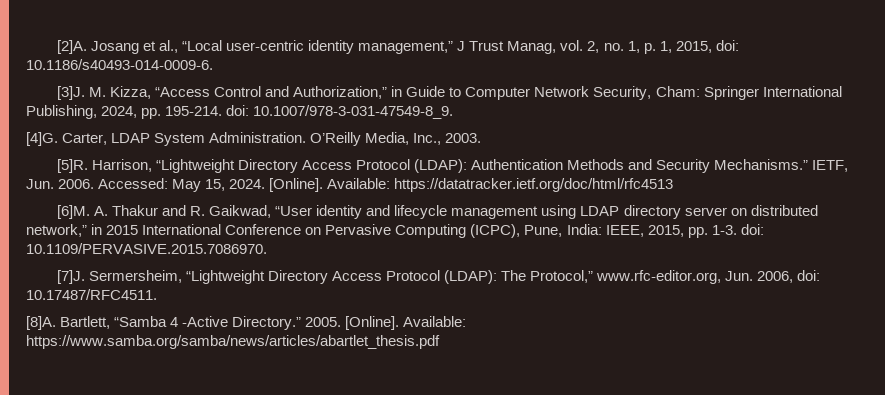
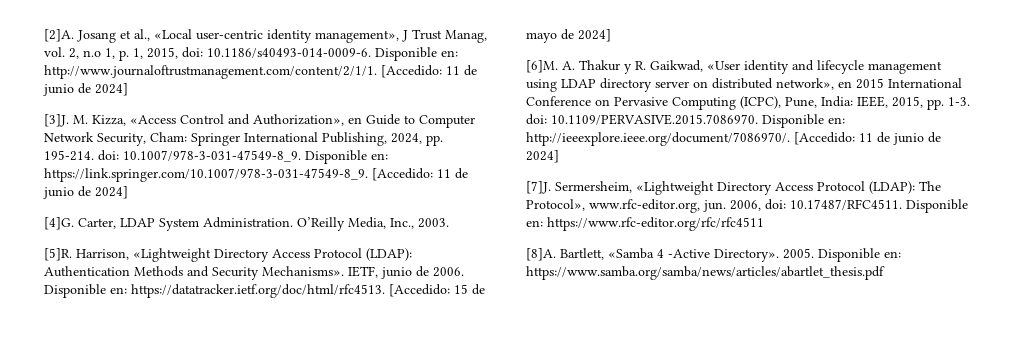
- Josang et al., “Local user-centric identity management,” J Trust Manag, vol. 2, no. 1, p. 1, 2015, doi: 10.1186/s40493-014-0009-6.
+ Josang et al., «Local user-centric identity management», J Trust Manag, vol. 2, n.o 1, p. 1, 2015, doi: 10.1186/s40493-014-0009-6. Disponible en: http://www.journaloftrustmanagement.com/content/2/1/1. [Accedido: 11 de junio de 2024]
- M. Kizza, “Access Control and Authorization,” in Guide to Computer Network Security, Cham: Springer International Publishing, 2024, pp. 195-214. doi: 10.1007/978-3-031-47549-8_9.
+ M. Kizza, «Access Control and Authorization», en Guide to Computer Network Security, Cham: Springer International Publishing, 2024, pp. 195-214. doi: 10.1007/978-3-031-47549-8_9. Disponible en: https://link.springer.com/10.1007/978-3-031-47549-8_9. [Accedido: 11 de junio de 2024]
- Harrison, “Lightweight Directory Access Protocol (LDAP): Authentication Methods and Security Mechanisms.” IETF, Jun. 2006. Accessed: May 15, 2024. [Online]. Available: https://datatracker.ietf.org/doc/html/rfc4513
+ Harrison, «Lightweight Directory Access Protocol (LDAP): Authentication Methods and Security Mechanisms». IETF, junio de 2006. Disponible en: https://datatracker.ietf.org/doc/html/rfc4513. [Accedido: 15 de mayo de 2024]
- A. Thakur and R. Gaikwad, “User identity and lifecycle management using LDAP directory server on distributed network,” in 2015 International Conference on Pervasive Computing (ICPC), Pune, India: IEEE, 2015, pp. 1-3. doi: 10.1109/PERVASIVE.2015.7086970.
+ A. Thakur y R. Gaikwad, «User identity and lifecycle management using LDAP directory server on distributed network», en 2015 International Conference on Pervasive Computing (ICPC), Pune, India: IEEE, 2015, pp. 1-3. doi: 10.1109/PERVASIVE.2015.7086970. Disponible en: http://ieeexplore.ieee.org/document/7086970/. [Accedido: 11 de junio de 2024]
- Sermersheim, “Lightweight Directory Access Protocol (LDAP): The Protocol,” www.rfc-editor.org, Jun. 2006, doi: 10.17487/RFC4511.
+ Sermersheim, «Lightweight Directory Access Protocol (LDAP): The Protocol», www.rfc-editor.org, jun. 2006, doi: 10.17487/RFC4511. Disponible en: https://www.rfc-editor.org/rfc/rfc4511
- Bartlett, “Samba 4 -Active Directory.” 2005. [Online]. Available: https://www.samba.org/samba/news/articles/abartlet_thesis.pdf
+ Bartlett, «Samba 4 -Active Directory». 2005. Disponible en: https://www.samba.org/samba/news/articles/abartlet_thesis.pdf

